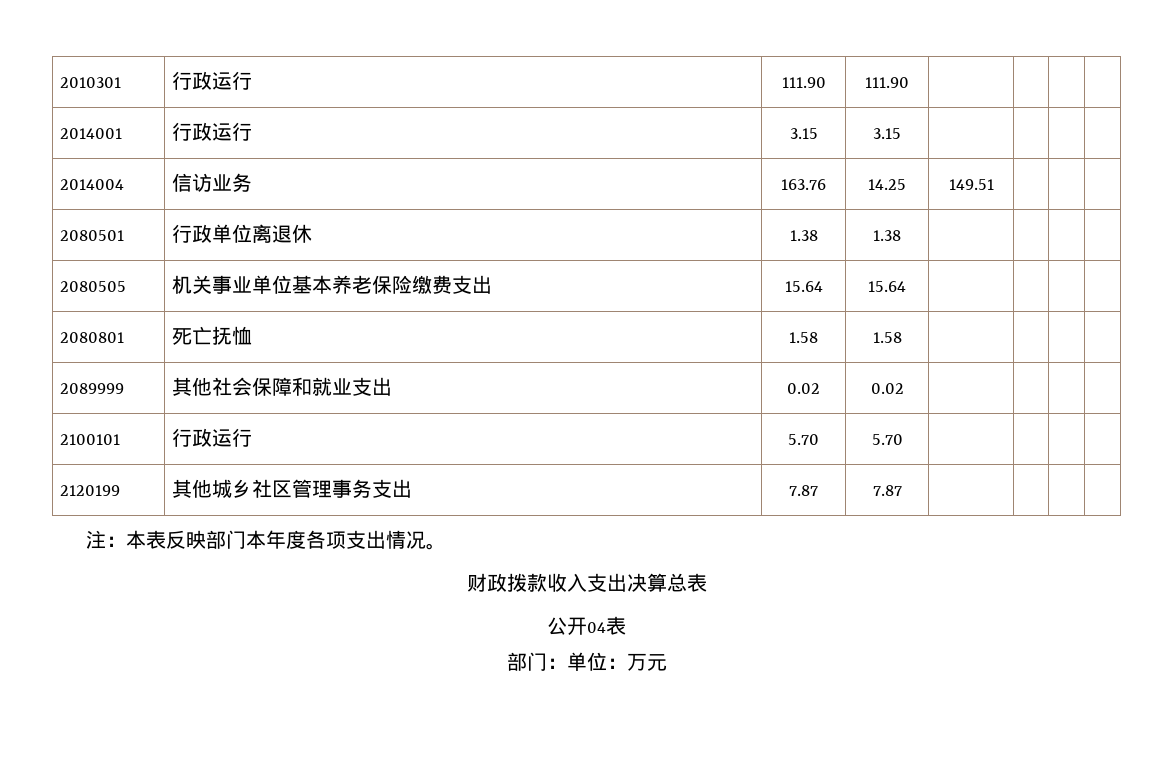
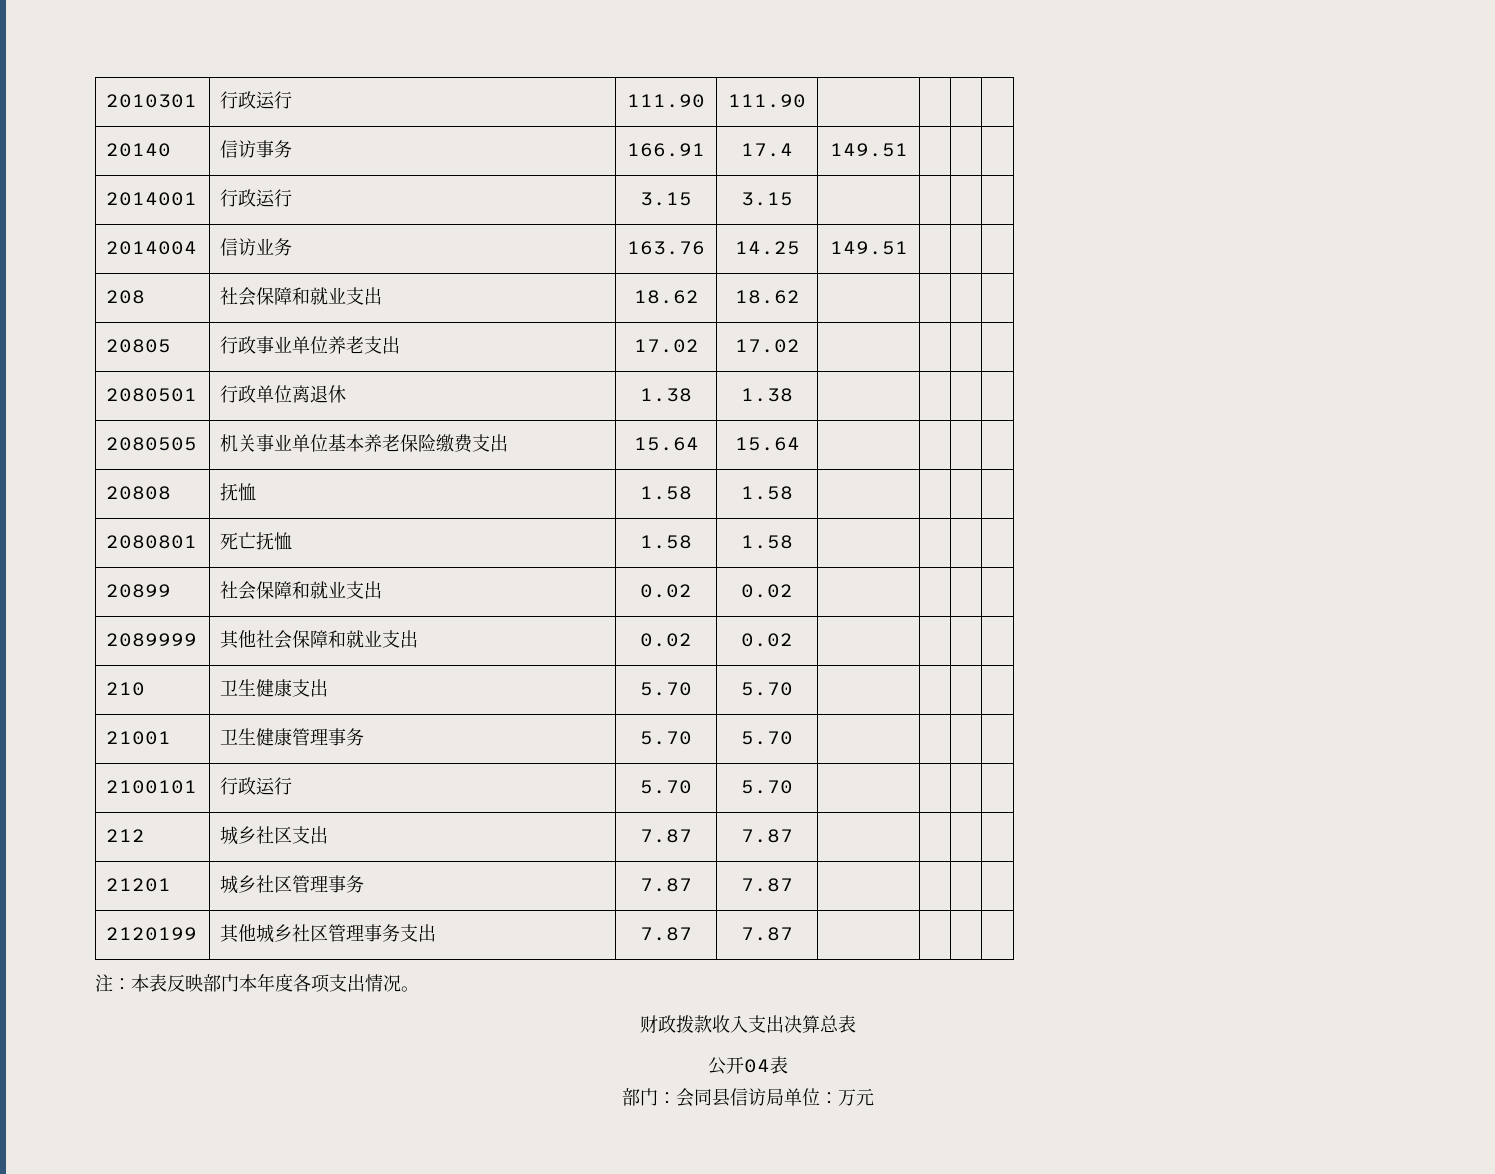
+ 20140 | 信访事务 | 166.91 | 17.4 | 149.51 | | |
+ 208 | 社会保障和就业支出 | 18.62 | 18.62 | | | |
+ 20805 | 行政事业单位养老支出 | 17.02 | 17.02 | | | |
+ 20808 | 抚恤 | 1.58 | 1.58 | | | |
+ 20899 | 社会保障和就业支出 | 0.02 | 0.02 | | | |
+ 210 | 卫生健康支出 | 5.70 | 5.70 | | | |
+ 21001 | 卫生健康管理事务 | 5.70 | 5.70 | | | |
+ 212 | 城乡社区支出 | 7.87 | 7.87 | | | |
+ 21201 | 城乡社区管理事务 | 7.87 | 7.87 | | | |
- 部门：单位：万元
+ 部门：会同县信访局单位：万元

